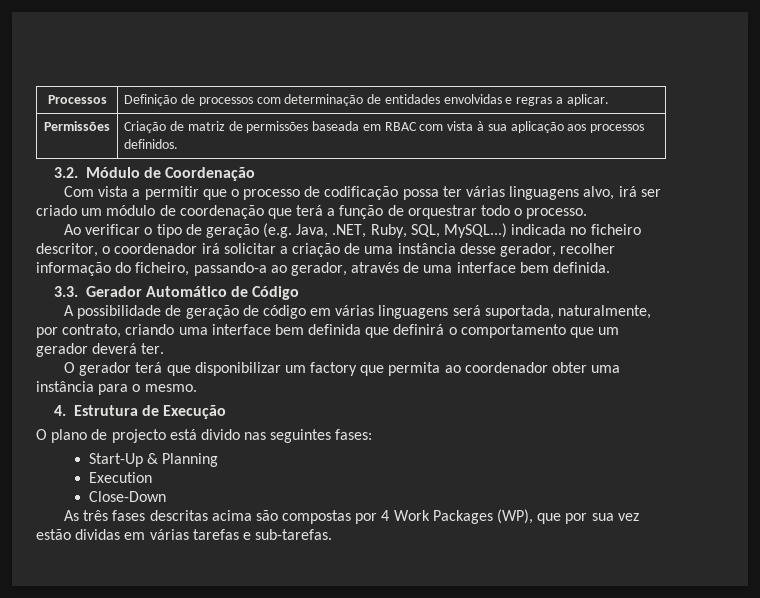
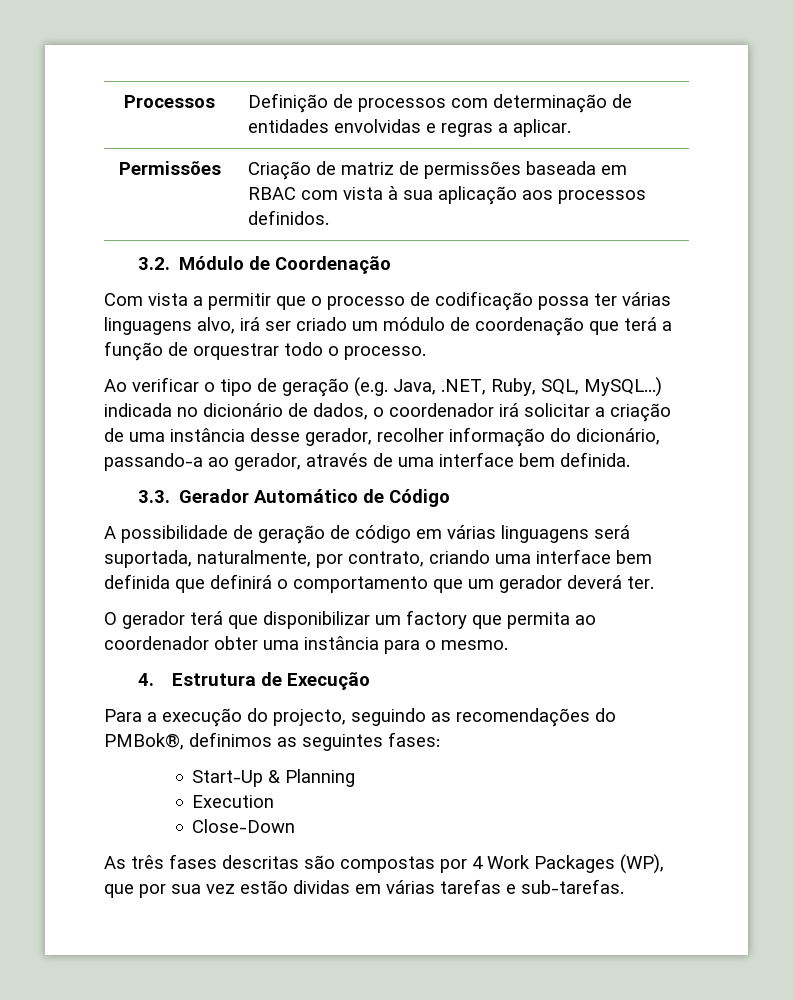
- Ao verificar o tipo de geração (e.g. Java, .NET, Ruby, SQL, MySQL...) indicada no ficheiro descritor, o coordenador irá solicitar a criação de uma instância desse gerador, recolher informação do ficheiro, passando-a ao gerador, através de uma interface bem definida.
+ Ao verificar o tipo de geração (e.g. Java, .NET, Ruby, SQL, MySQL...) indicada no dicionário de dados, o coordenador irá solicitar a criação de uma instância desse gerador, recolher informação do dicionário, passando-a ao gerador, através de uma interface bem definida.
- O plano de projecto está divido nas seguintes fases:
+ Para a execução do projecto, seguindo as recomendações do PMBok®, definimos as seguintes fases:
- As três fases descritas acima são compostas por 4 Work Packages (WP), que por sua vez estão dividas em várias tarefas e sub-tarefas.
+ As três fases descritas são compostas por 4 Work Packages (WP), que por sua vez estão dividas em várias tarefas e sub-tarefas.

